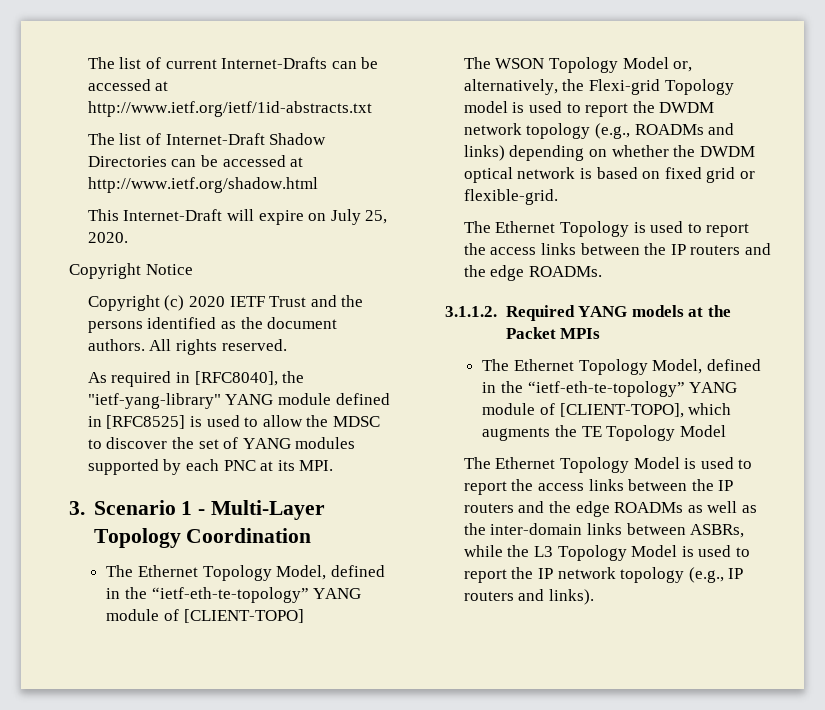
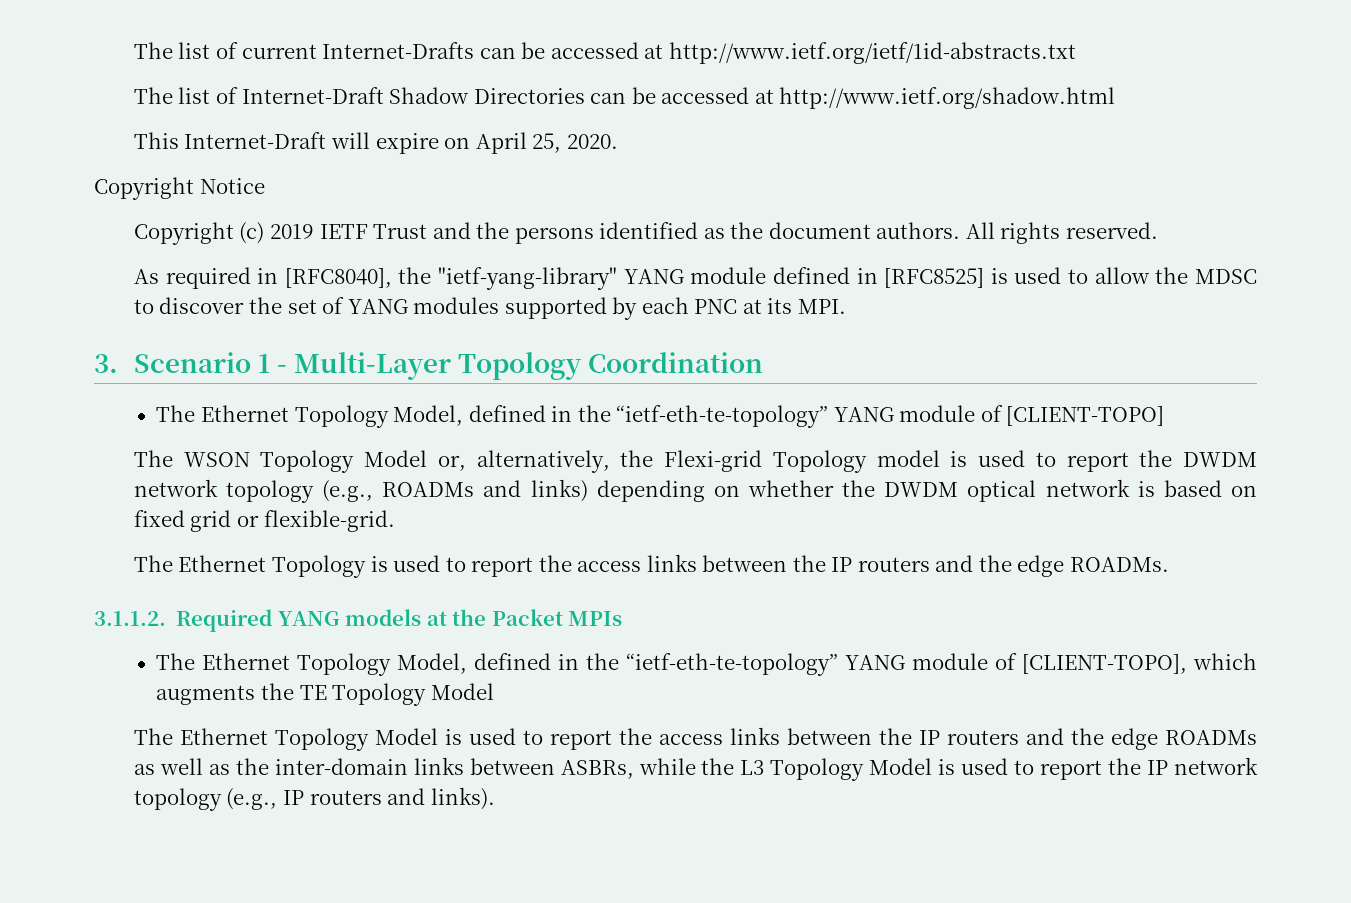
- This Internet-Draft will expire on July 25, 2020.
+ This Internet-Draft will expire on April 25, 2020.
- Copyright (c) 2020 IETF Trust and the persons identified as the document authors.
+ Copyright (c) 2019 IETF Trust and the persons identified as the document authors.

